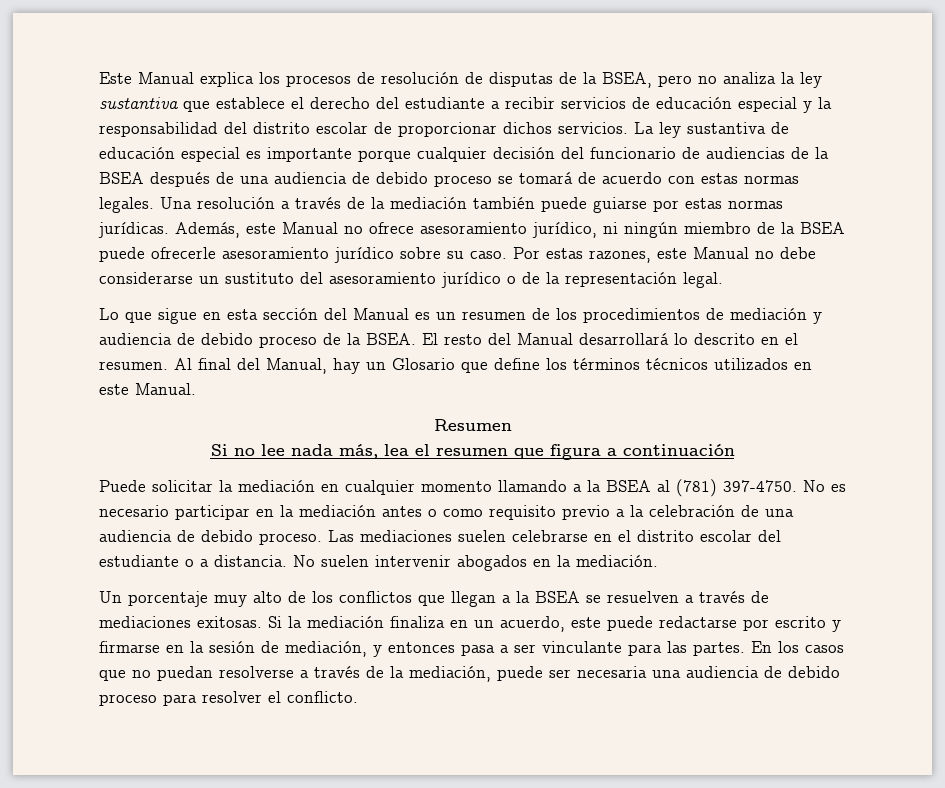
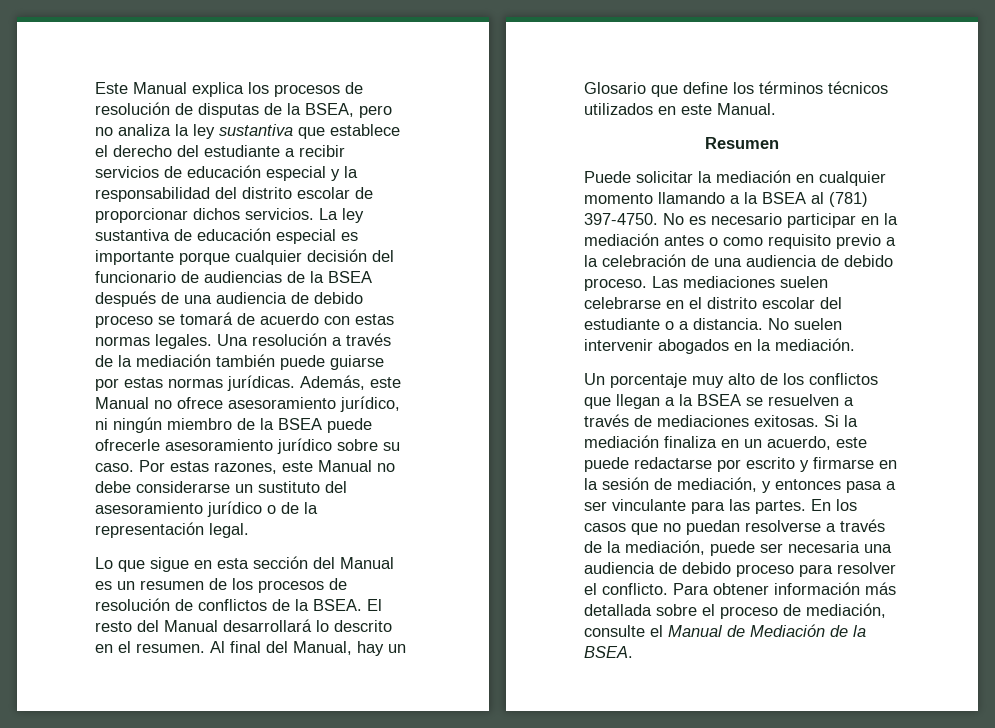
- Lo que sigue en esta sección del Manual es un resumen de los procedimientos de mediación y audiencia de debido proceso de la BSEA.
+ Lo que sigue en esta sección del Manual es un resumen de los procesos de resolución de conflictos de la BSEA.
- Si no lee nada más, lea el resumen que figura a continuación
+ Para obtener información más detallada sobre el proceso de mediación, consulte el Manual de Mediación de la BSEA.

